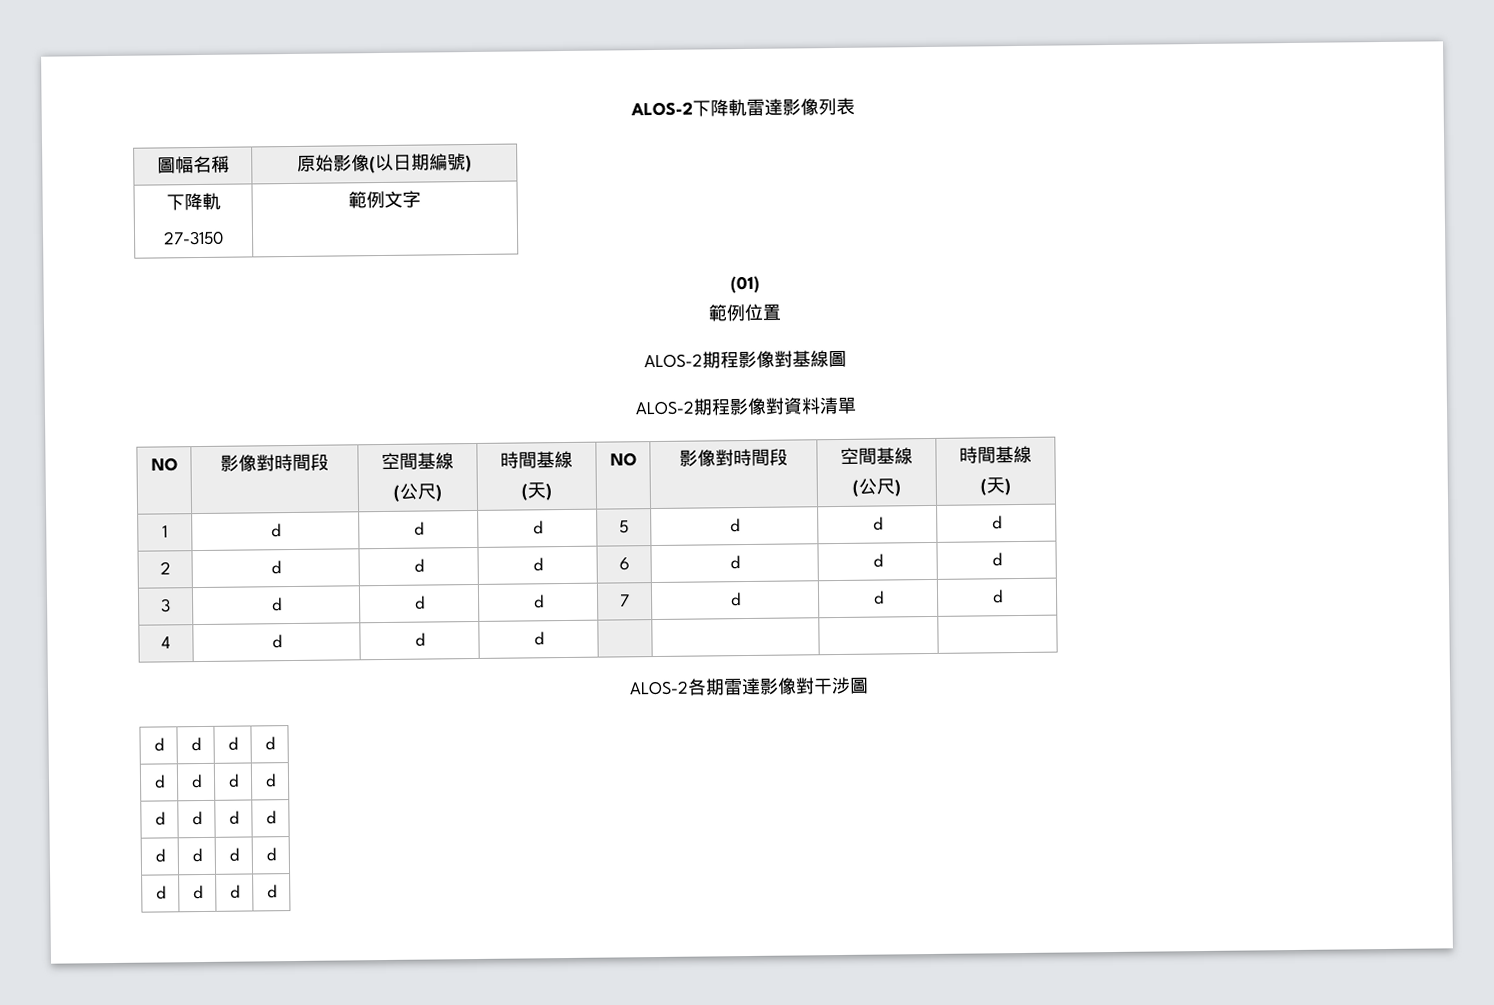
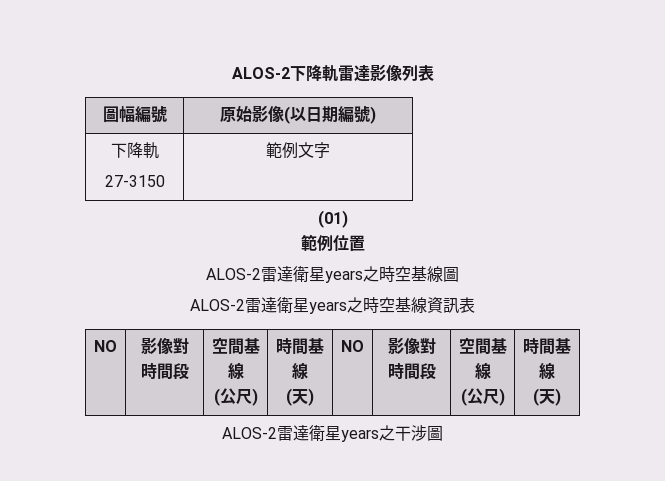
- 圖幅名稱 | 原始影像(以日期編號)
+ 圖幅編號 | 原始影像(以日期編號)
- ALOS-2期程影像對基線圖
- ALOS-2期程影像對資料清單
+ ALOS-2雷達衛星years之時空基線圖
+ ALOS-2雷達衛星years之時空基線資訊表
- 1 | d | d | d | 5 | d | d | d
- 2 | d | d | d | 6 | d | d | d
- 3 | d | d | d | 7 | d | d | d
- 4 | d | d | d | | | |
- ALOS-2各期雷達影像對干涉圖
- d | d | d | d
- d | d | d | d
- d | d | d | d
- d | d | d | d
- d | d | d | d
+ ALOS-2雷達衛星years之干涉圖

